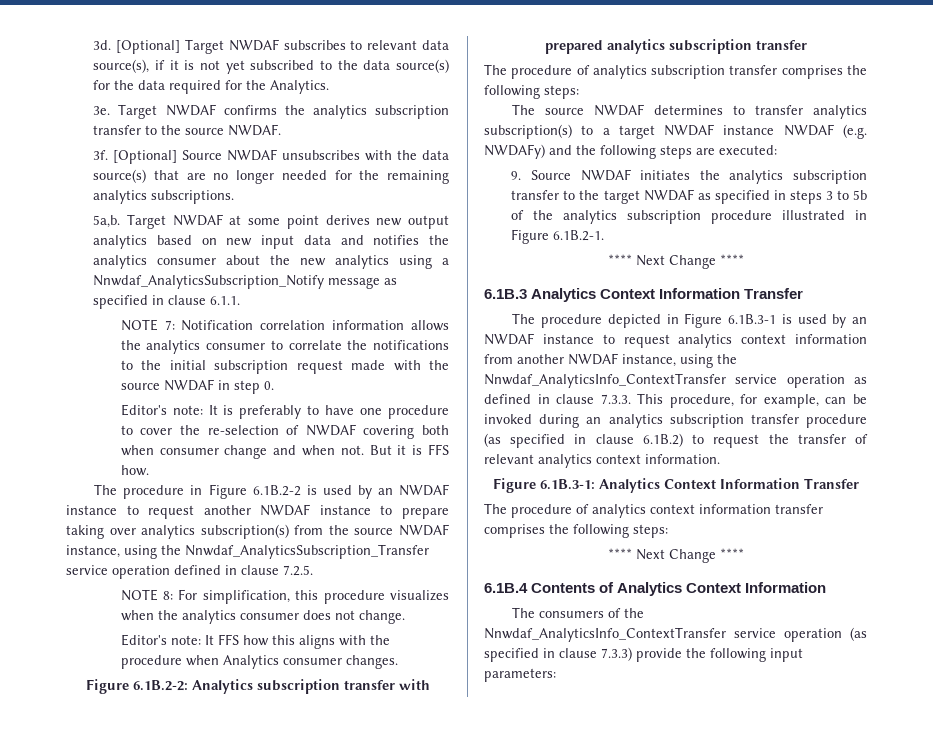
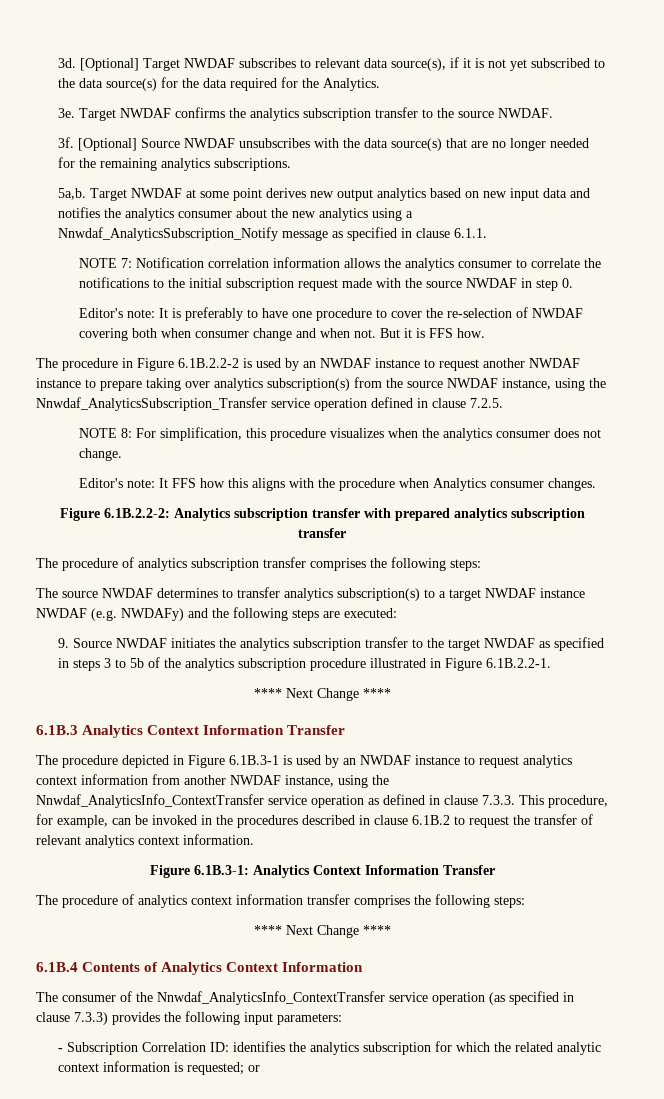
- The procedure in Figure 6.1B.2-2 is used by an NWDAF instance to request another NWDAF instance to prepare taking over analytics subscription(s) from the source NWDAF instance, using the Nnwdaf_AnalyticsSubscription_Transfer service operation defined in clause 7.2.5.
+ The procedure in Figure 6.1B.2.2-2 is used by an NWDAF instance to request another NWDAF instance to prepare taking over analytics subscription(s) from the source NWDAF instance, using the Nnwdaf_AnalyticsSubscription_Transfer service operation defined in clause 7.2.5.
- Figure 6.1B.2-2: Analytics subscription transfer with prepared analytics subscription transfer
+ Figure 6.1B.2.2-2: Analytics subscription transfer with prepared analytics subscription transfer
- 9. Source NWDAF initiates the analytics subscription transfer to the target NWDAF as specified in steps 3 to 5b of the analytics subscription procedure illustrated in Figure 6.1B.2-1.
+ 9. Source NWDAF initiates the analytics subscription transfer to the target NWDAF as specified in steps 3 to 5b of the analytics subscription procedure illustrated in Figure 6.1B.2.2-1.
- The procedure depicted in Figure 6.1B.3-1 is used by an NWDAF instance to request analytics context information from another NWDAF instance, using the Nnwdaf_AnalyticsInfo_ContextTransfer service operation as defined in clause 7.3.3. This procedure, for example, can be invoked during an analytics subscription transfer procedure (as specified in clause 6.1B.2) to request the transfer of relevant analytics context information.
+ The procedure depicted in Figure 6.1B.3-1 is used by an NWDAF instance to request analytics context information from another NWDAF instance, using the Nnwdaf_AnalyticsInfo_ContextTransfer service operation as defined in clause 7.3.3. This procedure, for example, can be invoked in the procedures described in clause 6.1B.2 to request the transfer of relevant analytics context information.
- The consumers of the Nnwdaf_AnalyticsInfo_ContextTransfer service operation (as specified in clause 7.3.3) provide the following input parameters:
+ The consumer of the Nnwdaf_AnalyticsInfo_ContextTransfer service operation (as specified in clause 7.3.3) provides the following input parameters:
+ - Subscription Correlation ID: identifies the analytics subscription for which the related analytic context information is requested; or

